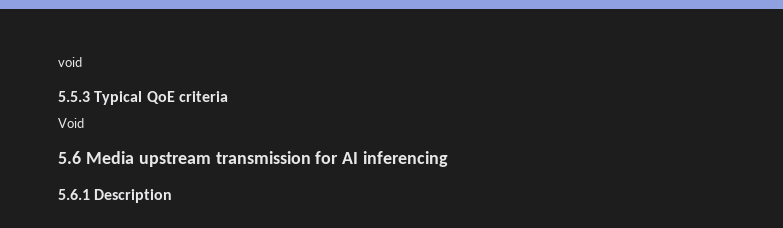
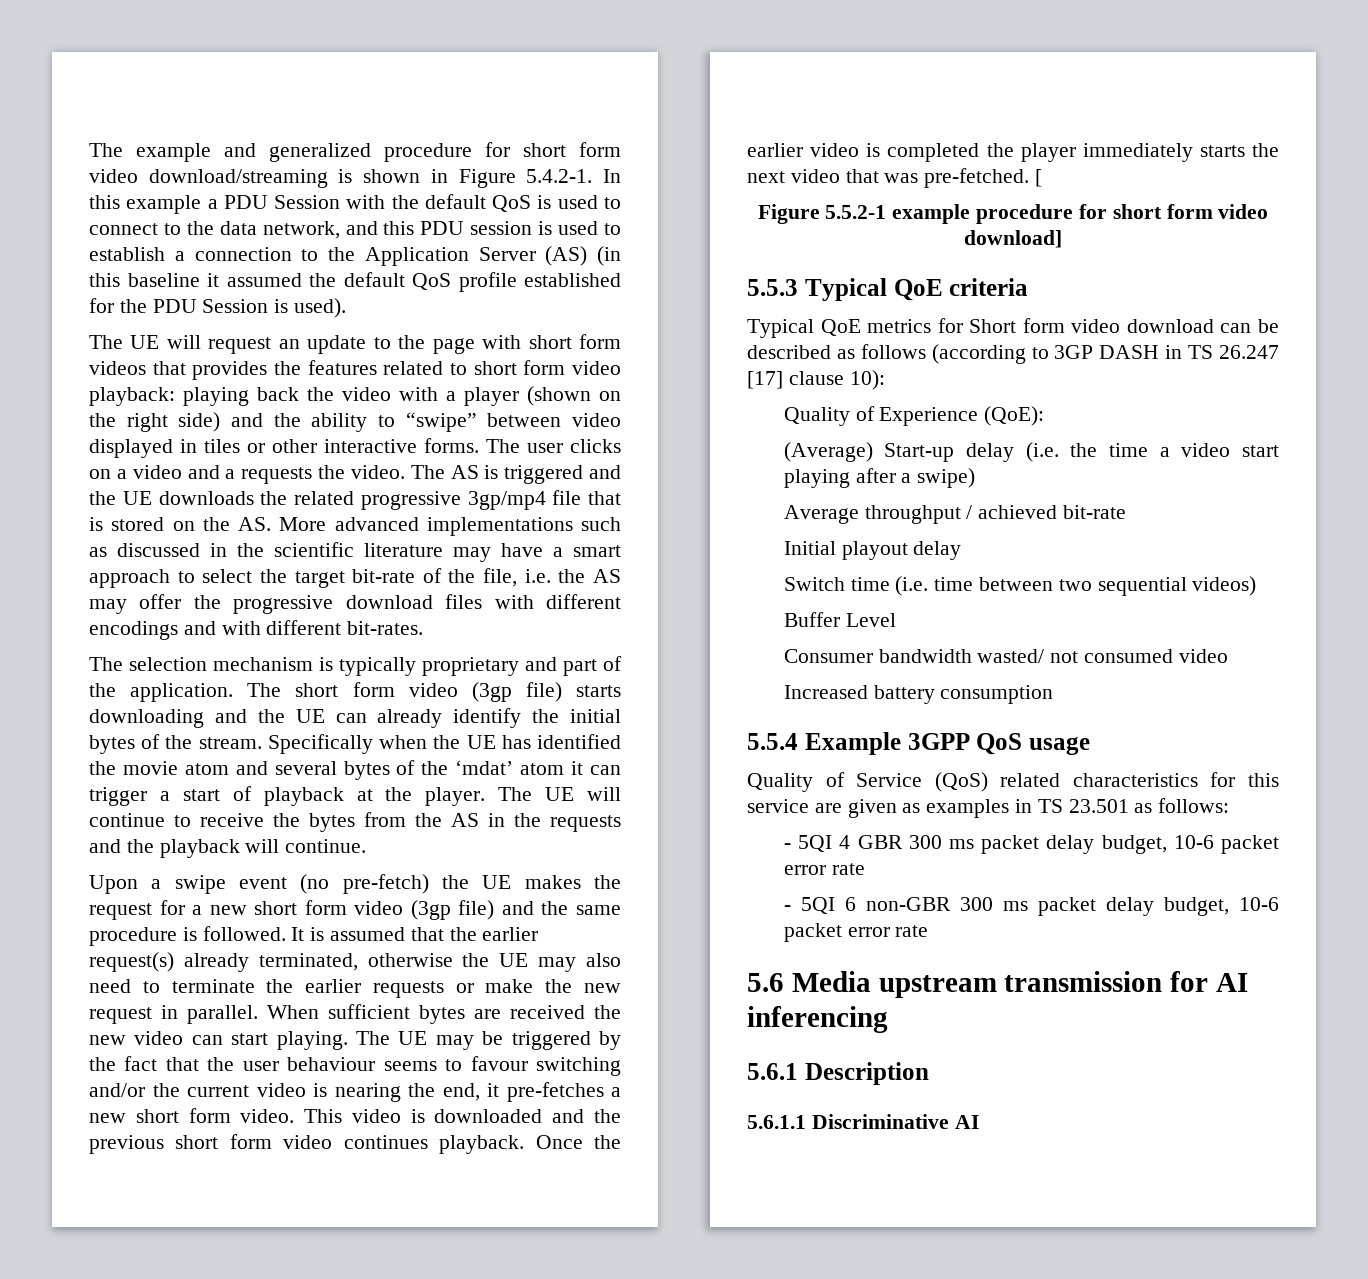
- void
+ The example and generalized procedure for short form video download/streaming is shown in Figure 5.4.2-1. In this example a PDU Session with the default QoS is used to connect to the data network, and this PDU session is used to establish a connection to the Application Server (AS) (in this baseline it assumed the default QoS profile established for the PDU Session is used).
+ The UE will request an update to the page with short form videos that provides the features related to short form video playback: playing back the video with a player (shown on the right side) and the ability to “swipe” between video displayed in tiles or other interactive forms. The user clicks on a video and a requests the video. The AS is triggered and the UE downloads the related progressive 3gp/mp4 file that is stored on the AS. More advanced implementations such as discussed in the scientific literature may have a smart approach to select the target bit-rate of the file, i.e. the AS may offer the progressive download files with different encodings and with different bit-rates.
+ The selection mechanism is typically proprietary and part of the application. The short form video (3gp file) starts downloading and the UE can already identify the initial bytes of the stream. Specifically when the UE has identified the movie atom and several bytes of the ‘mdat’ atom it can trigger a start of playback at the player. The UE will continue to receive the bytes from the AS in the requests and the playback will continue.
+ Upon a swipe event (no pre-fetch) the UE makes the request for a new short form video (3gp file) and the same procedure is followed. It is assumed that the earlier request(s) already terminated, otherwise the UE may also need to terminate the earlier requests or make the new request in parallel. When sufficient bytes are received the new video can start playing. The UE may be triggered by the fact that the user behaviour seems to favour switching and/or the current video is nearing the end, it pre-fetches a new short form video. This video is downloaded and the previous short form video continues playback. Once the earlier video is completed the player immediately starts the next video that was pre-fetched. [
+ Figure 5.5.2-1 example procedure for short form video download]
  5.5.3 Typical QoE criteria
- Void
+ Typical QoE metrics for Short form video download can be described as follows (according to 3GP DASH in TS 26.247 [17] clause 10):
+ Quality of Experience (QoE):
+ (Average) Start-up delay (i.e. the time a video start playing after a swipe)
+ Average throughput / achieved bit-rate
+ Initial playout delay
+ Switch time (i.e. time between two sequential videos)
+ Buffer Level
+ Consumer bandwidth wasted/ not consumed video
+ Increased battery consumption
+ 5.5.4 Example 3GPP QoS usage
+ Quality of Service (QoS) related characteristics for this service are given as examples in TS 23.501 as follows:
+ - 5QI 4 GBR 300 ms packet delay budget, 10-6 packet error rate
+ - 5QI 6 non-GBR 300 ms packet delay budget, 10-6 packet error rate
+ 5.6.1.1 Discriminative AI

